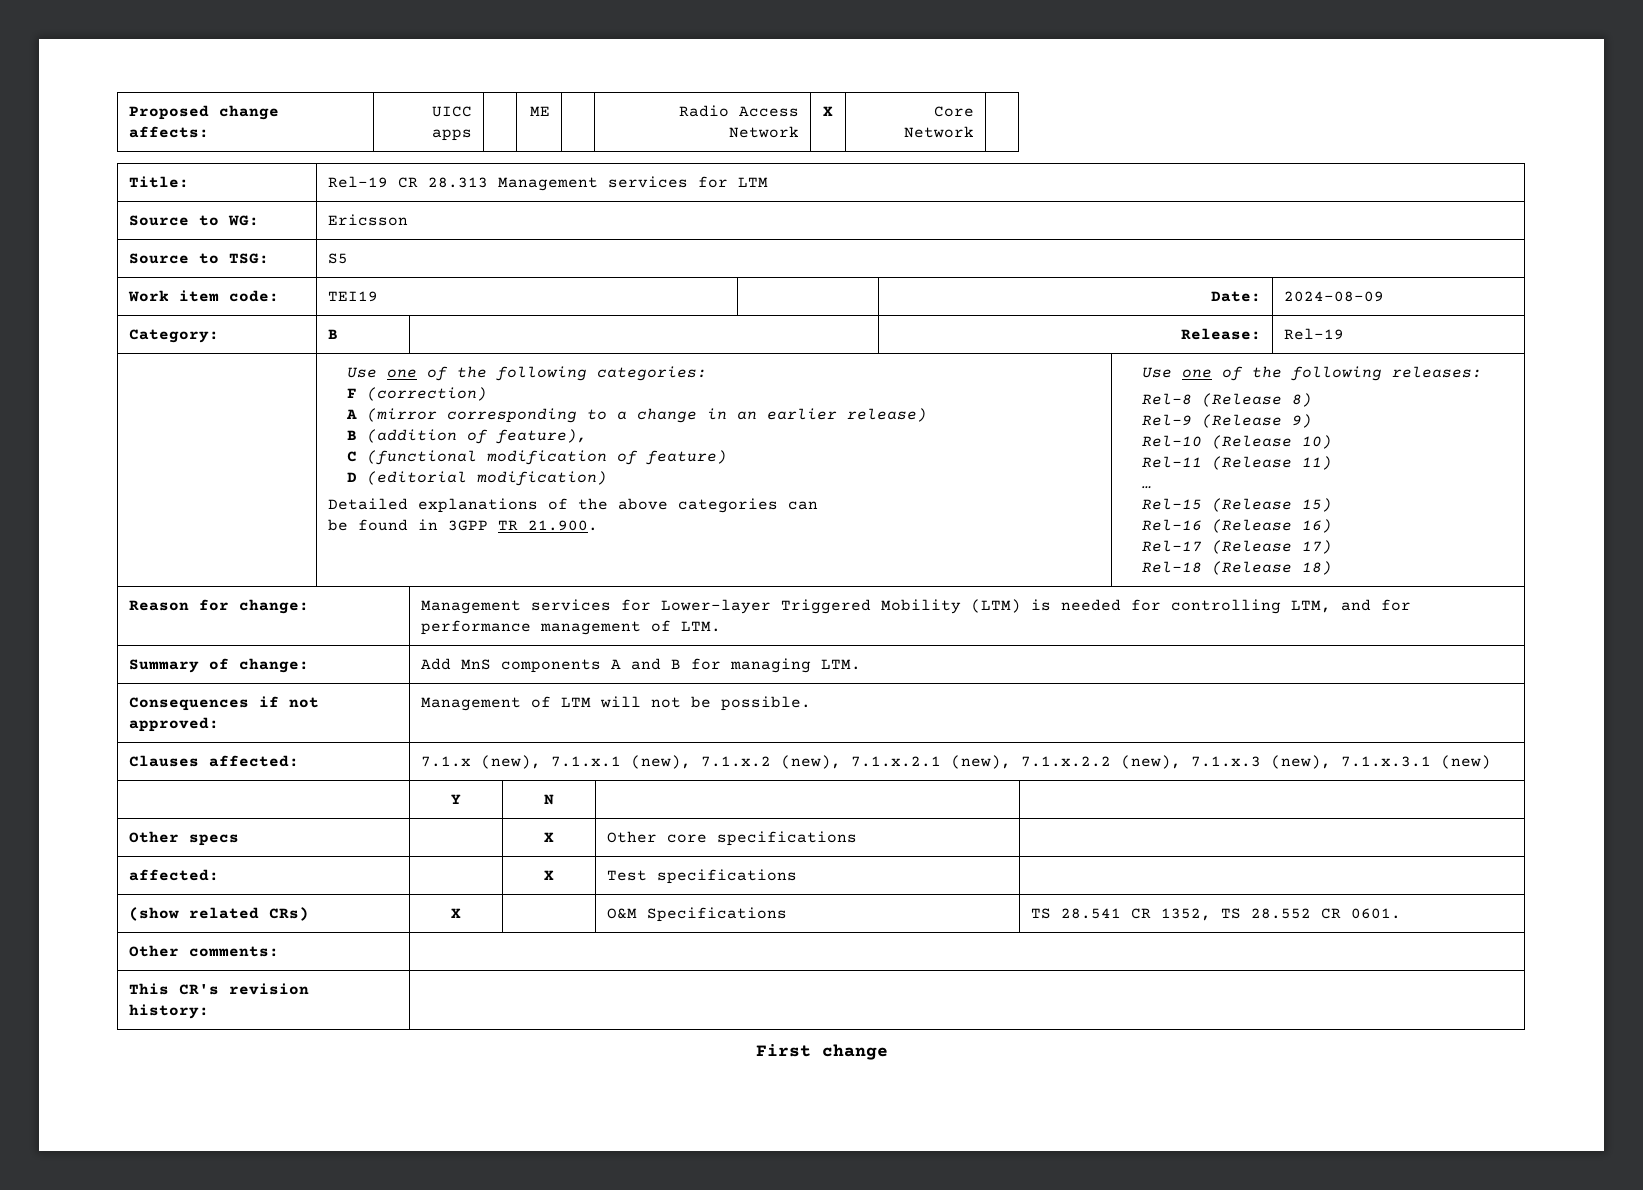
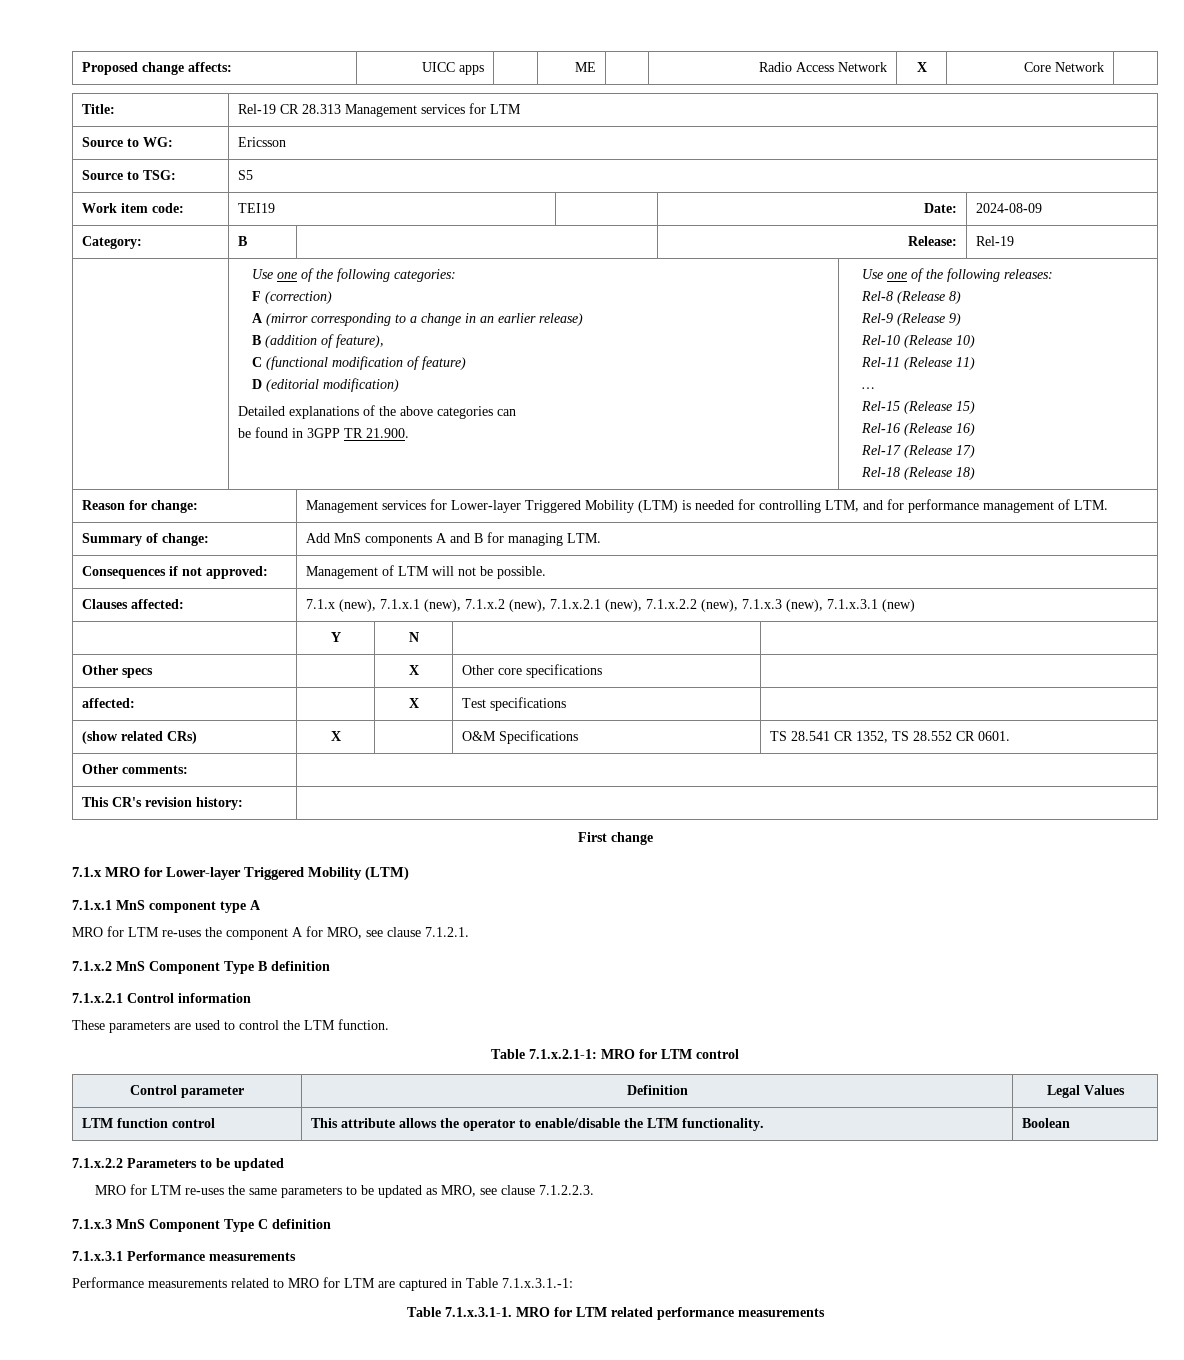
+ 7.1.x MRO for Lower-layer Triggered Mobility (LTM)
+ 7.1.x.1 MnS component type A
+ MRO for LTM re-uses the component A for MRO, see clause 7.1.2.1.
+ 7.1.x.2 MnS Component Type B definition
+ 7.1.x.2.1 Control information
+ These parameters are used to control the LTM function.
+ Table 7.1.x.2.1-1: MRO for LTM control
+ Control parameter | Definition | Legal Values
+ LTM function control | This attribute allows the operator to enable/disable the LTM functionality. | Boolean
+ 7.1.x.2.2 Parameters to be updated
+ MRO for LTM re-uses the same parameters to be updated as MRO, see clause 7.1.2.2.3.
+ 7.1.x.3 MnS Component Type C definition
+ 7.1.x.3.1 Performance measurements
+ Performance measurements related to MRO for LTM are captured in Table 7.1.x.3.1.-1:
+ Table 7.1.x.3.1-1. MRO for LTM related performance measurements

